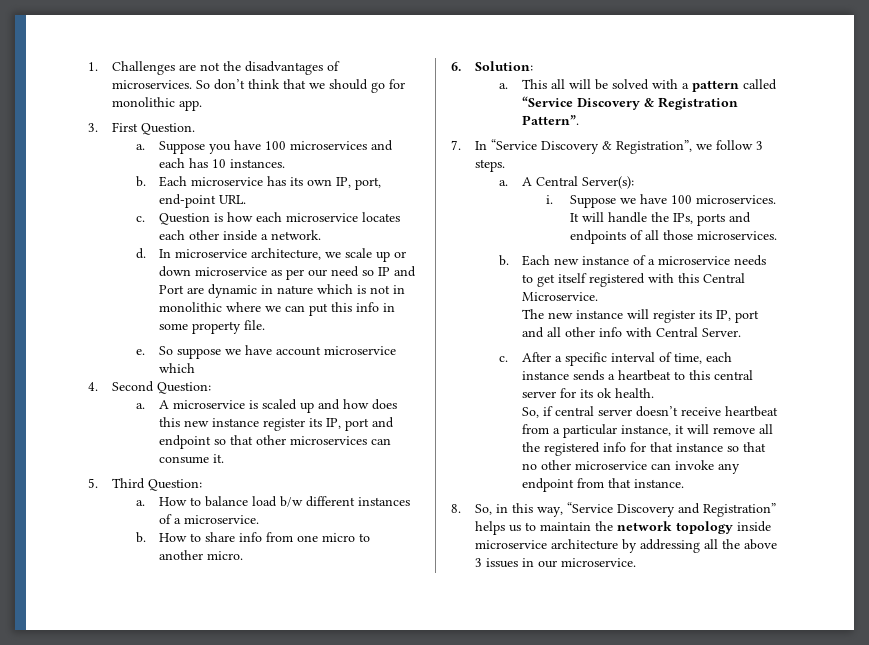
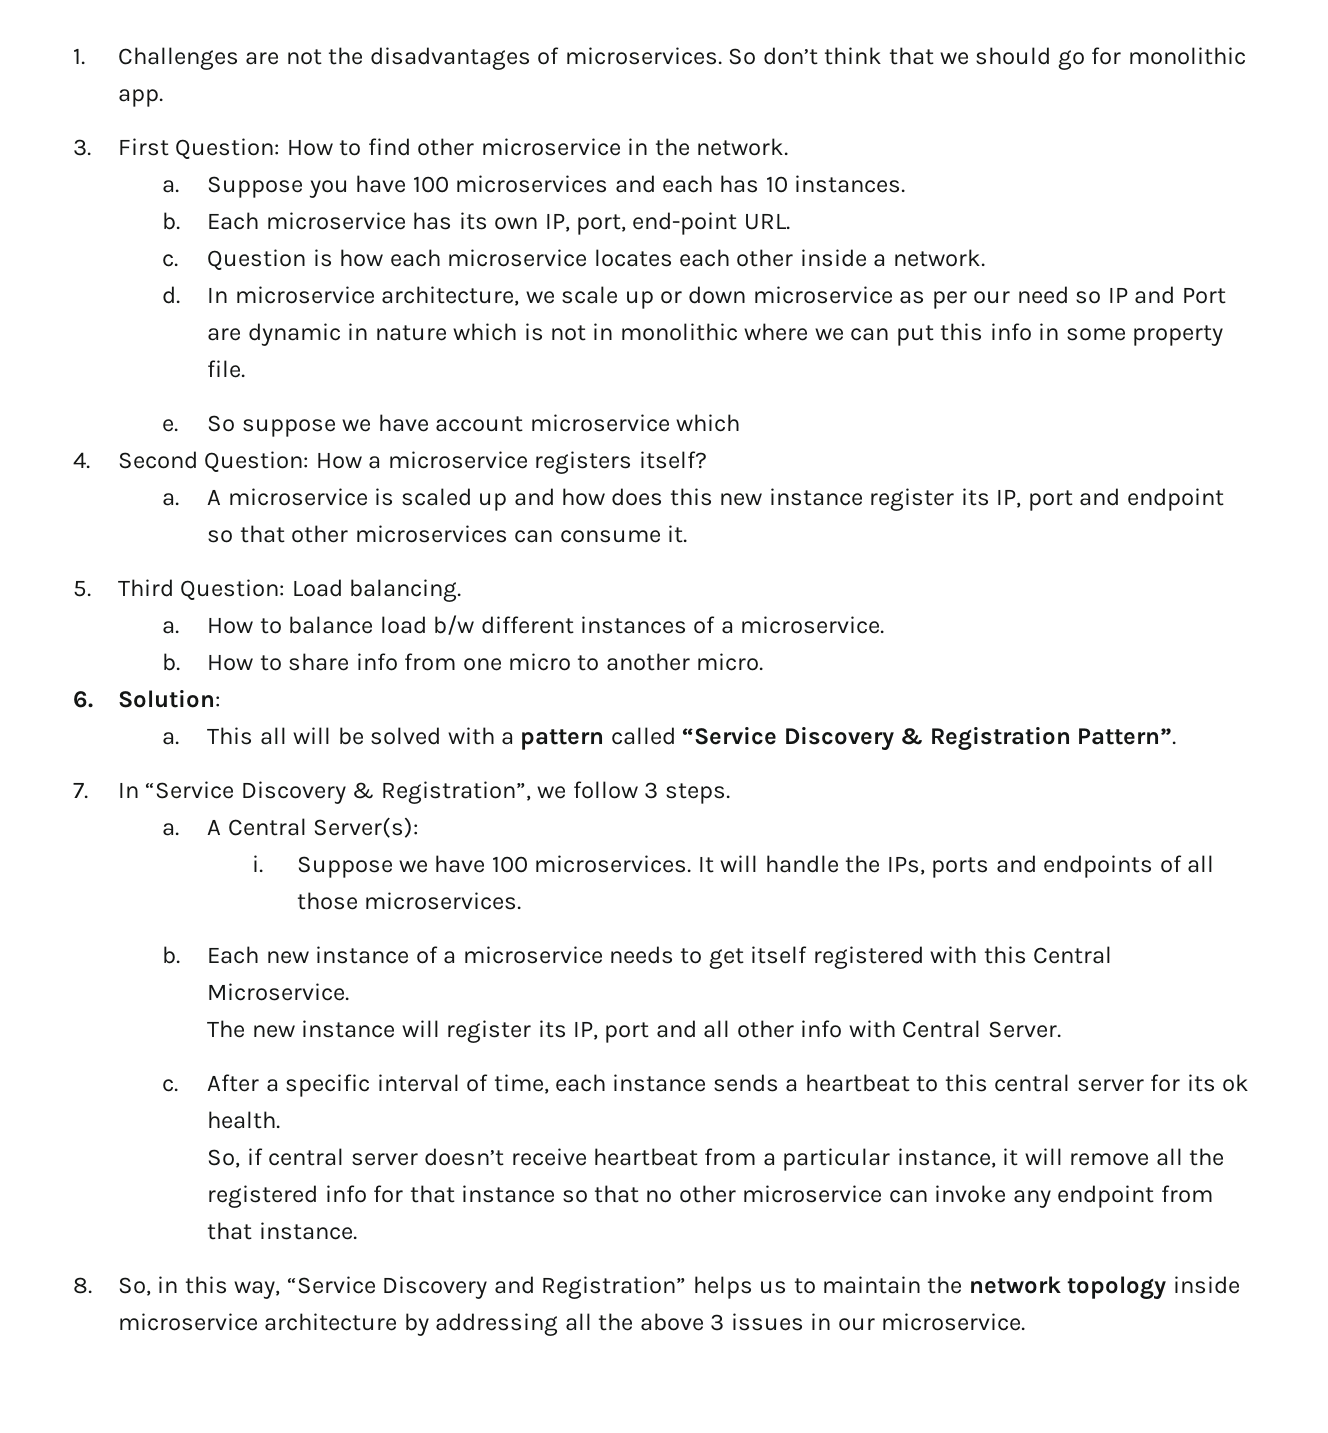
- 3. First Question.
+ 3. First Question: How to find other microservice in the network.
- 4. Second Question:
+ 4. Second Question: How a microservice registers itself?
- 5. Third Question:
+ 5. Third Question: Load balancing.

